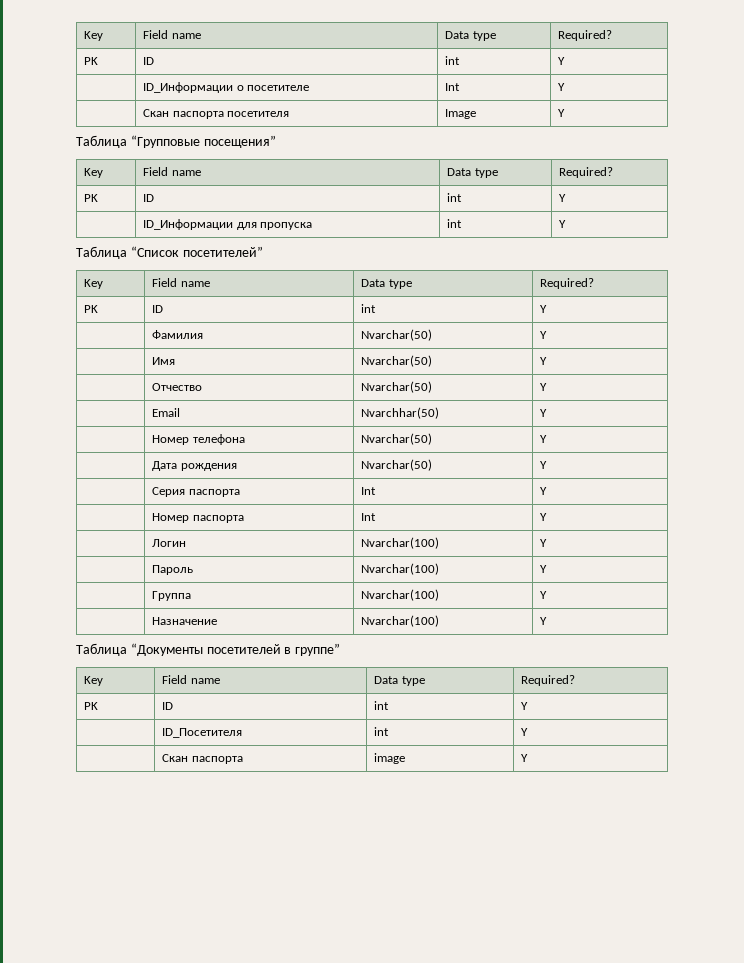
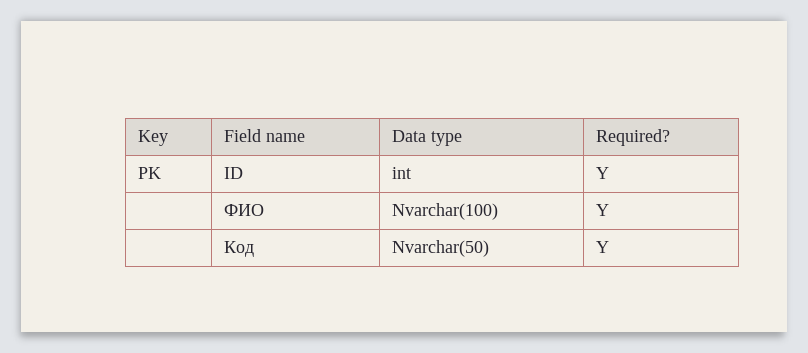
- | ID_Информации о посетителе | Int | Y
- | Скан паспорта посетителя | Image | Y
- Таблица “Групповые посещения”
- Key | Field name | Data type | Required?
- PK | ID | int | Y
- | ID_Информации для пропуска | int | Y
- Таблица “Список посетителей”
- Key | Field name | Data type | Required?
- PK | ID | int | Y
- | Фамилия | Nvarchar(50) | Y
- | Имя | Nvarchar(50) | Y
- | Отчество | Nvarchar(50) | Y
- | Email | Nvarchhar(50) | Y
- | Номер телефона | Nvarchar(50) | Y
- | Дата рождения | Nvarchar(50) | Y
- | Серия паспорта | Int | Y
- | Номер паспорта | Int | Y
- | Логин | Nvarchar(100) | Y
- | Пароль | Nvarchar(100) | Y
- | Группа | Nvarchar(100) | Y
- | Назначение | Nvarchar(100) | Y
- Таблица “Документы посетителей в группе”
- Key | Field name | Data type | Required?
- PK | ID | int | Y
- | ID_Посетителя | int | Y
- | Скан паспорта | image | Y
+ | ФИО | Nvarchar(100) | Y
+ | Код | Nvarchar(50) | Y

